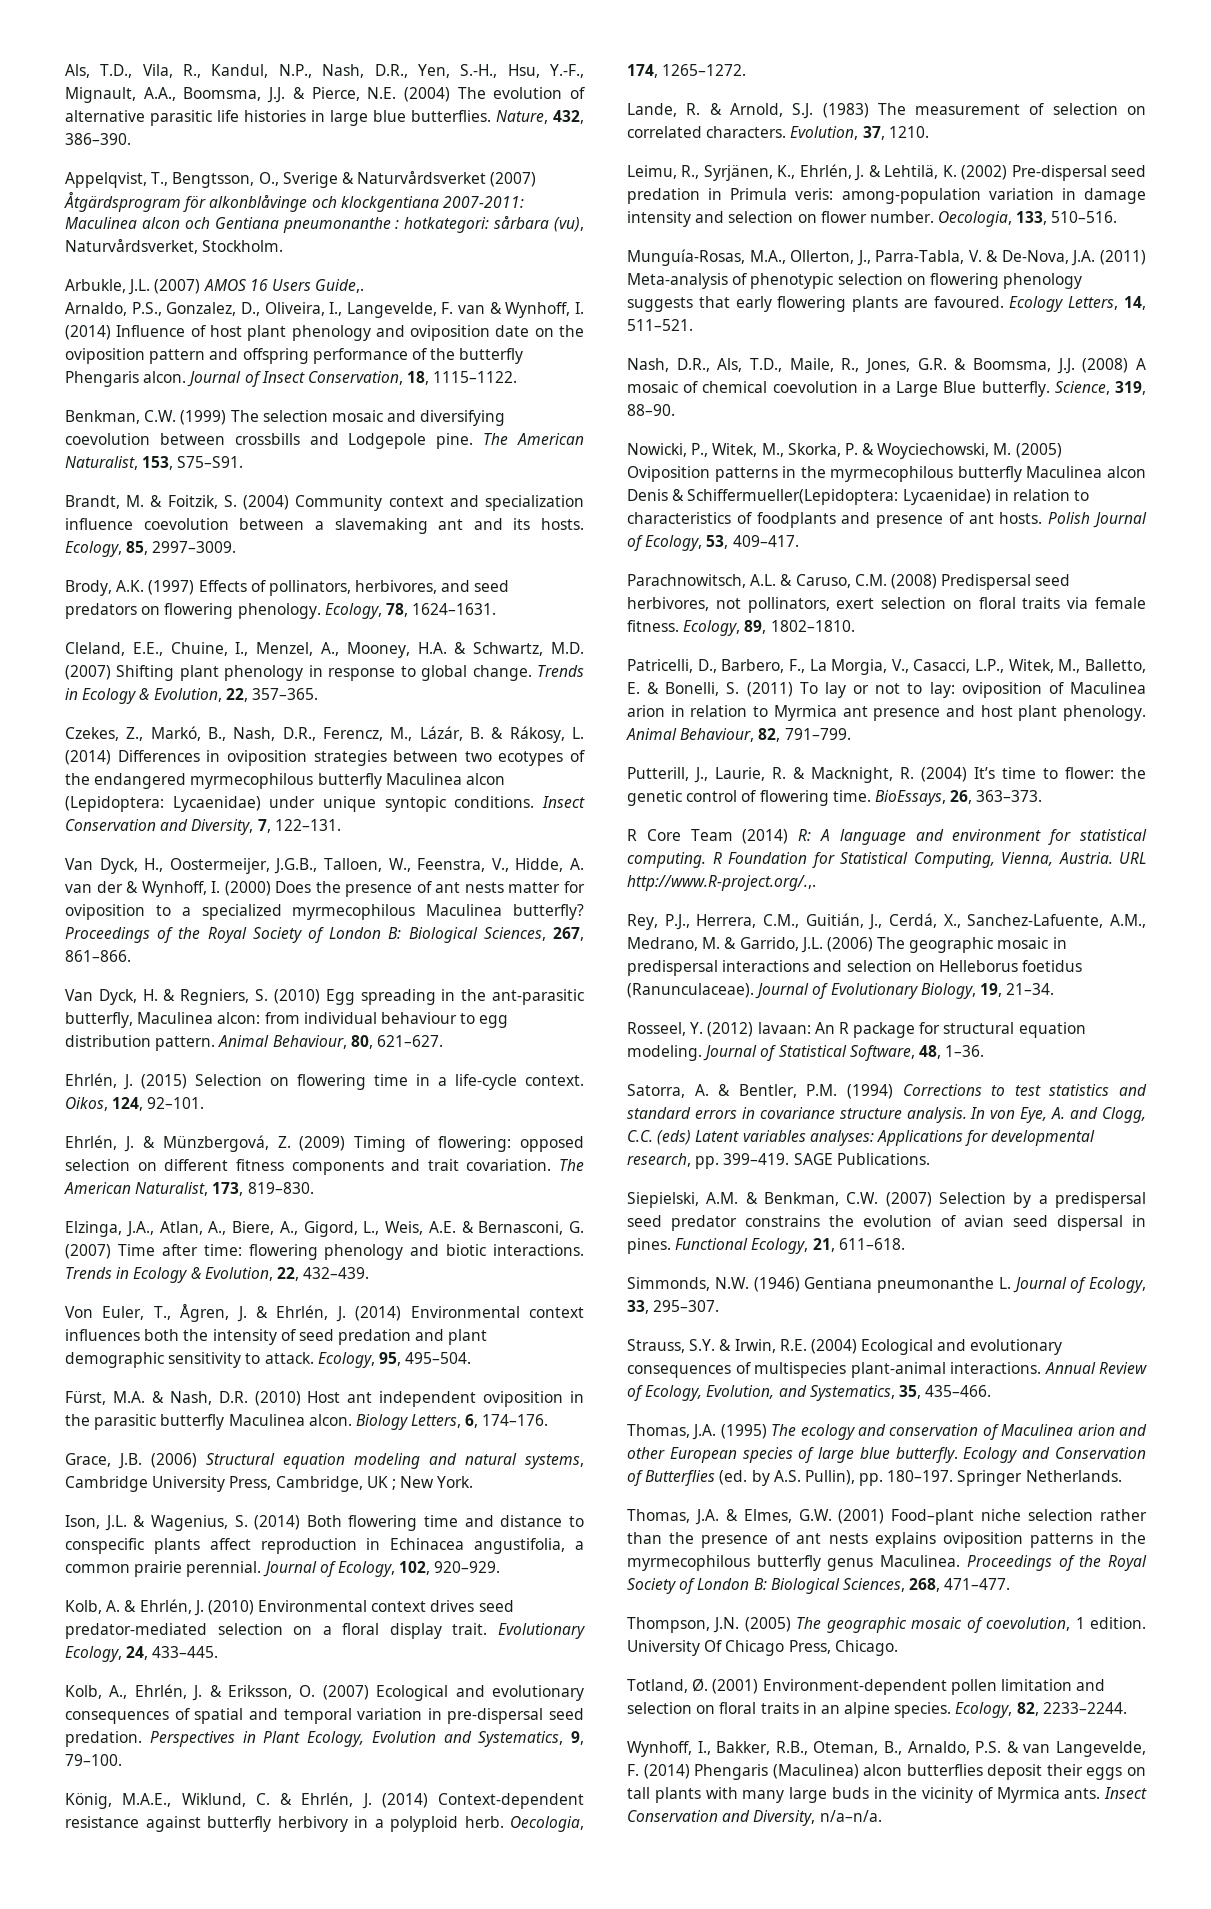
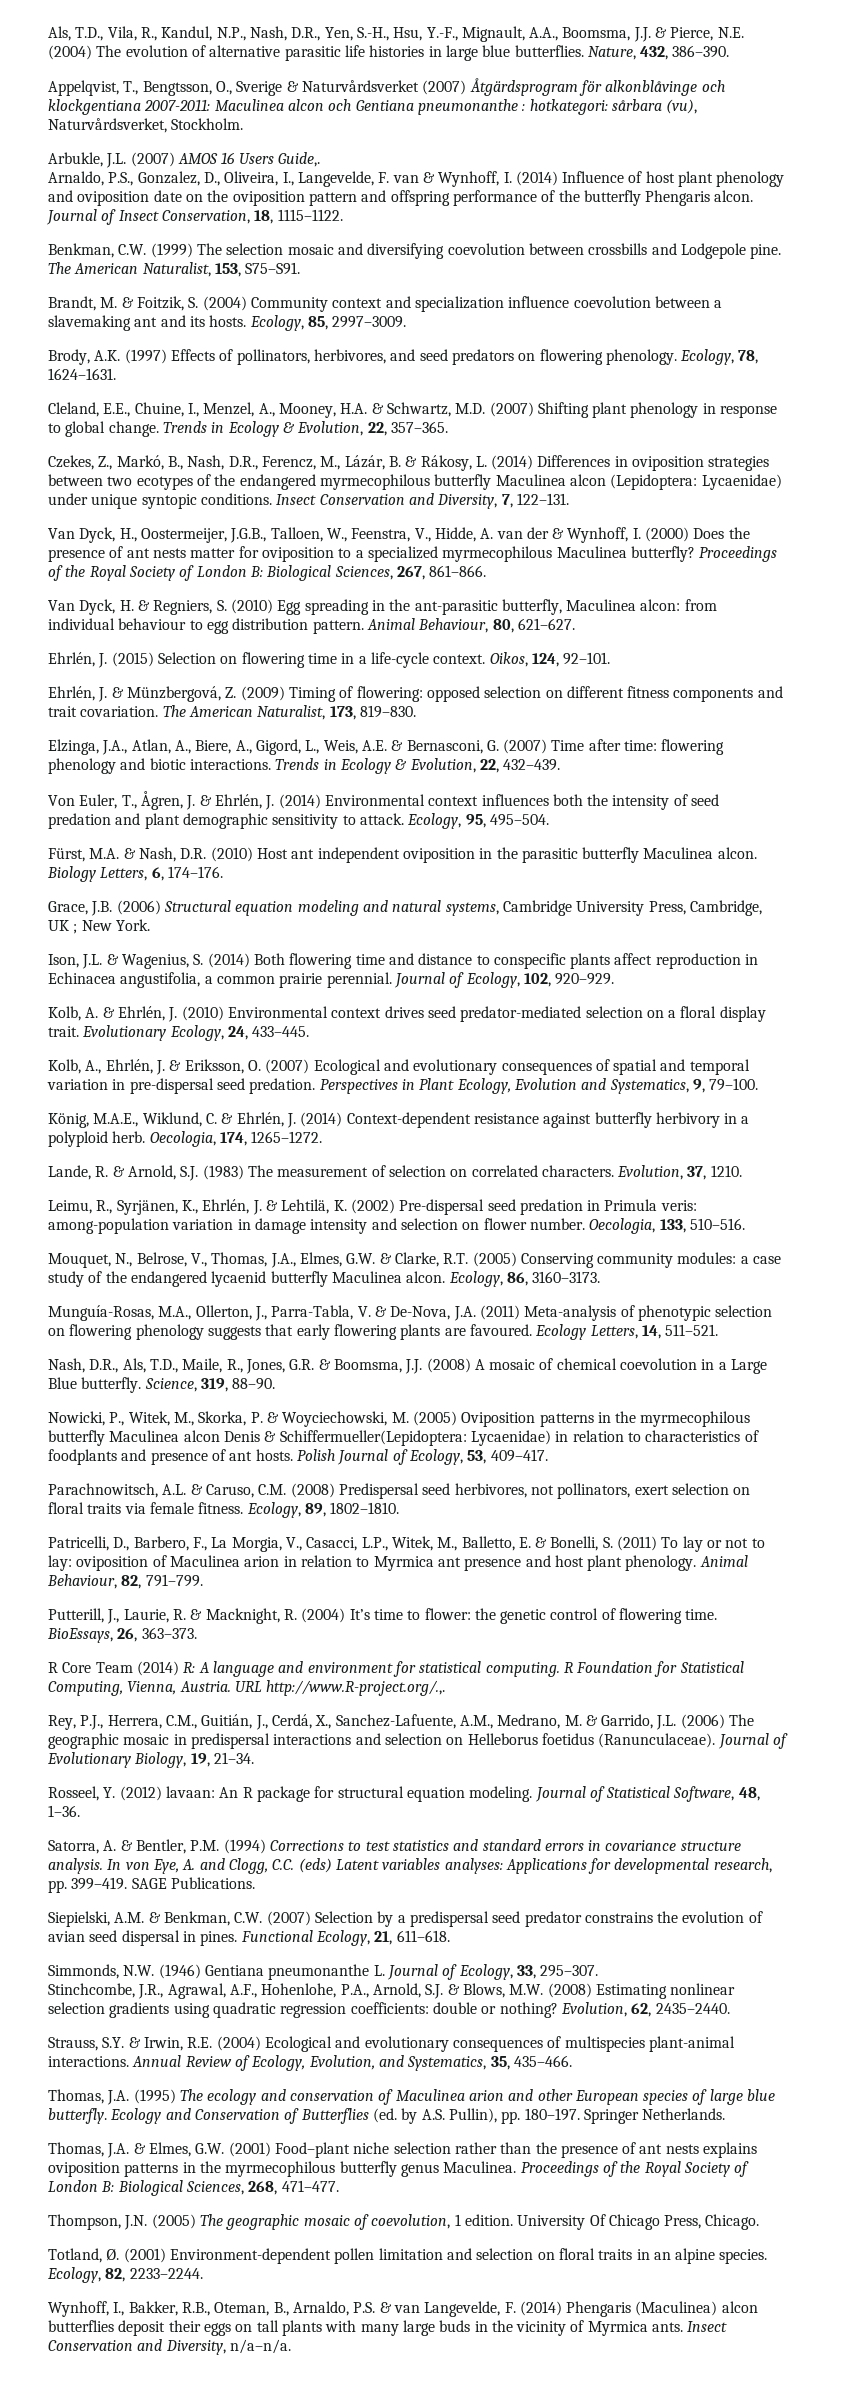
+ Mouquet, N., Belrose, V., Thomas, J.A., Elmes, G.W. & Clarke, R.T. (2005) Conserving community modules: a case study of the endangered lycaenid butterfly Maculinea alcon. Ecology, 86, 3160–3173.
+ Stinchcombe, J.R., Agrawal, A.F., Hohenlohe, P.A., Arnold, S.J. & Blows, M.W. (2008) Estimating nonlinear selection gradients using quadratic regression coefficients: double or nothing? Evolution, 62, 2435–2440.

